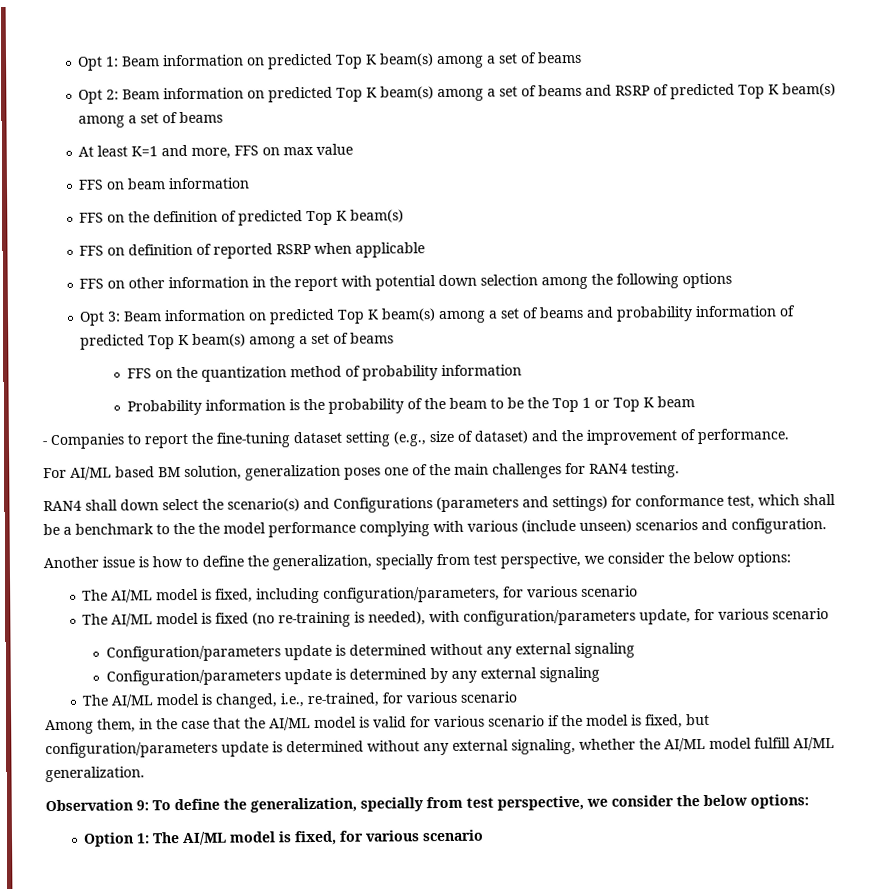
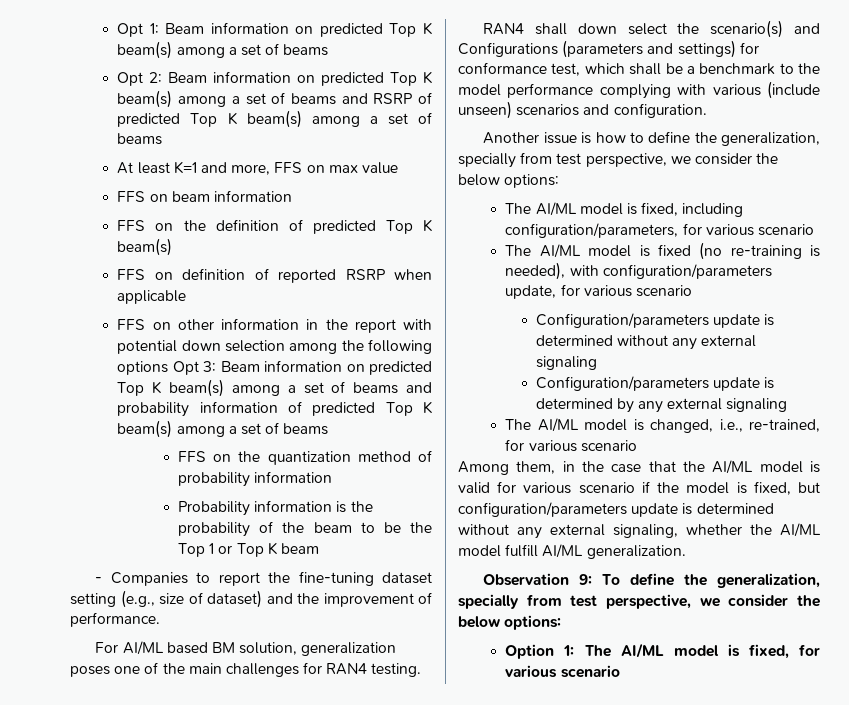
- FFS on other information in the report with potential down selection among the following options
- Opt 3: Beam information on predicted Top K beam(s) among a set of beams and probability information of predicted Top K beam(s) among a set of beams
+ FFS on other information in the report with potential down selection among the following options Opt 3: Beam information on predicted Top K beam(s) among a set of beams and probability information of predicted Top K beam(s) among a set of beams
- RAN4 shall down select the scenario(s) and Configurations (parameters and settings) for conformance test, which shall be a benchmark to the the model performance complying with various (include unseen) scenarios and configuration.
+ RAN4 shall down select the scenario(s) and Configurations (parameters and settings) for conformance test, which shall be a benchmark to the model performance complying with various (include unseen) scenarios and configuration.

